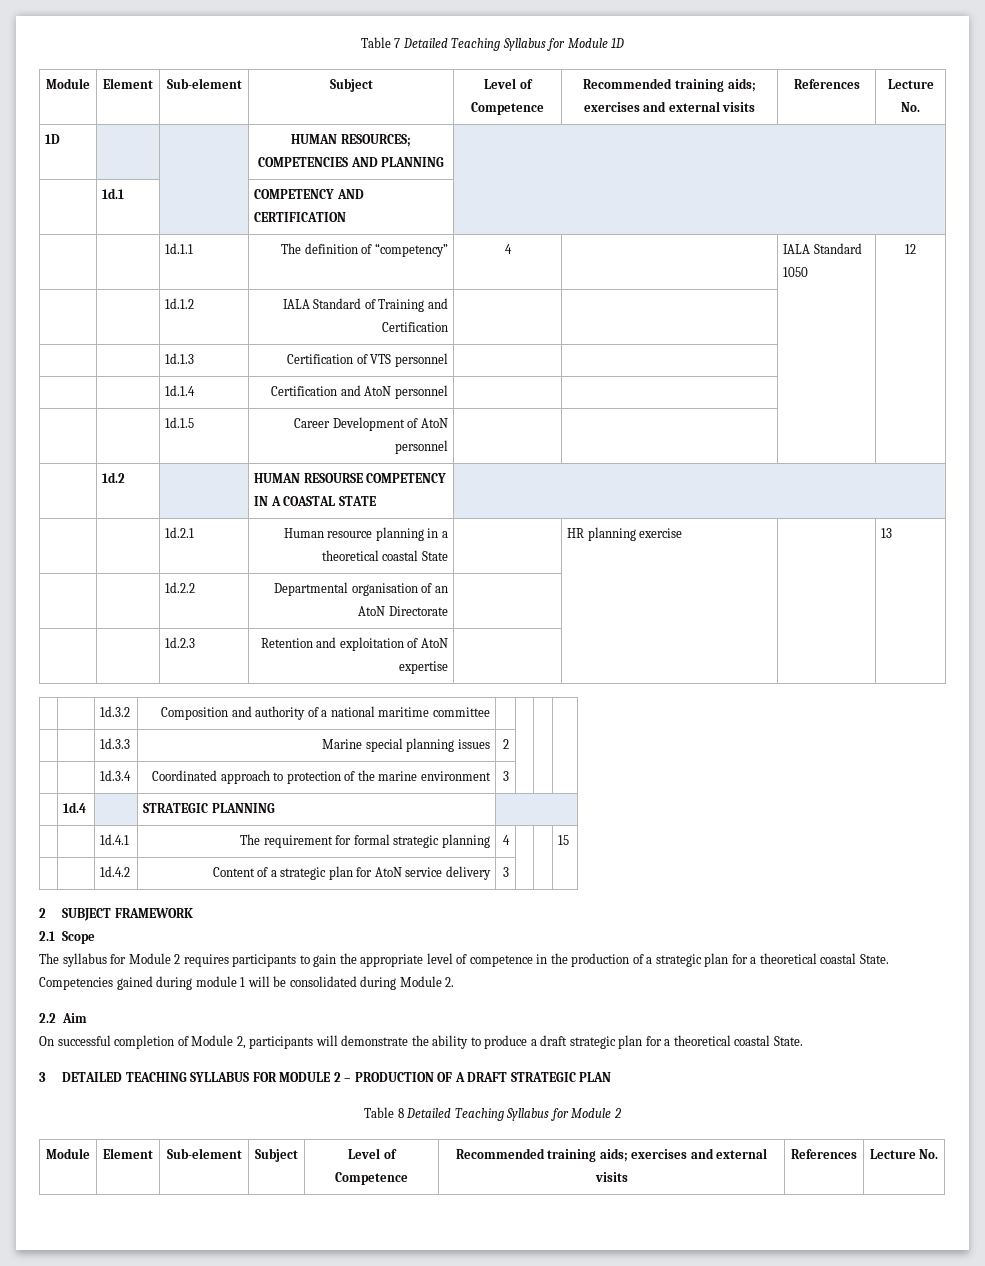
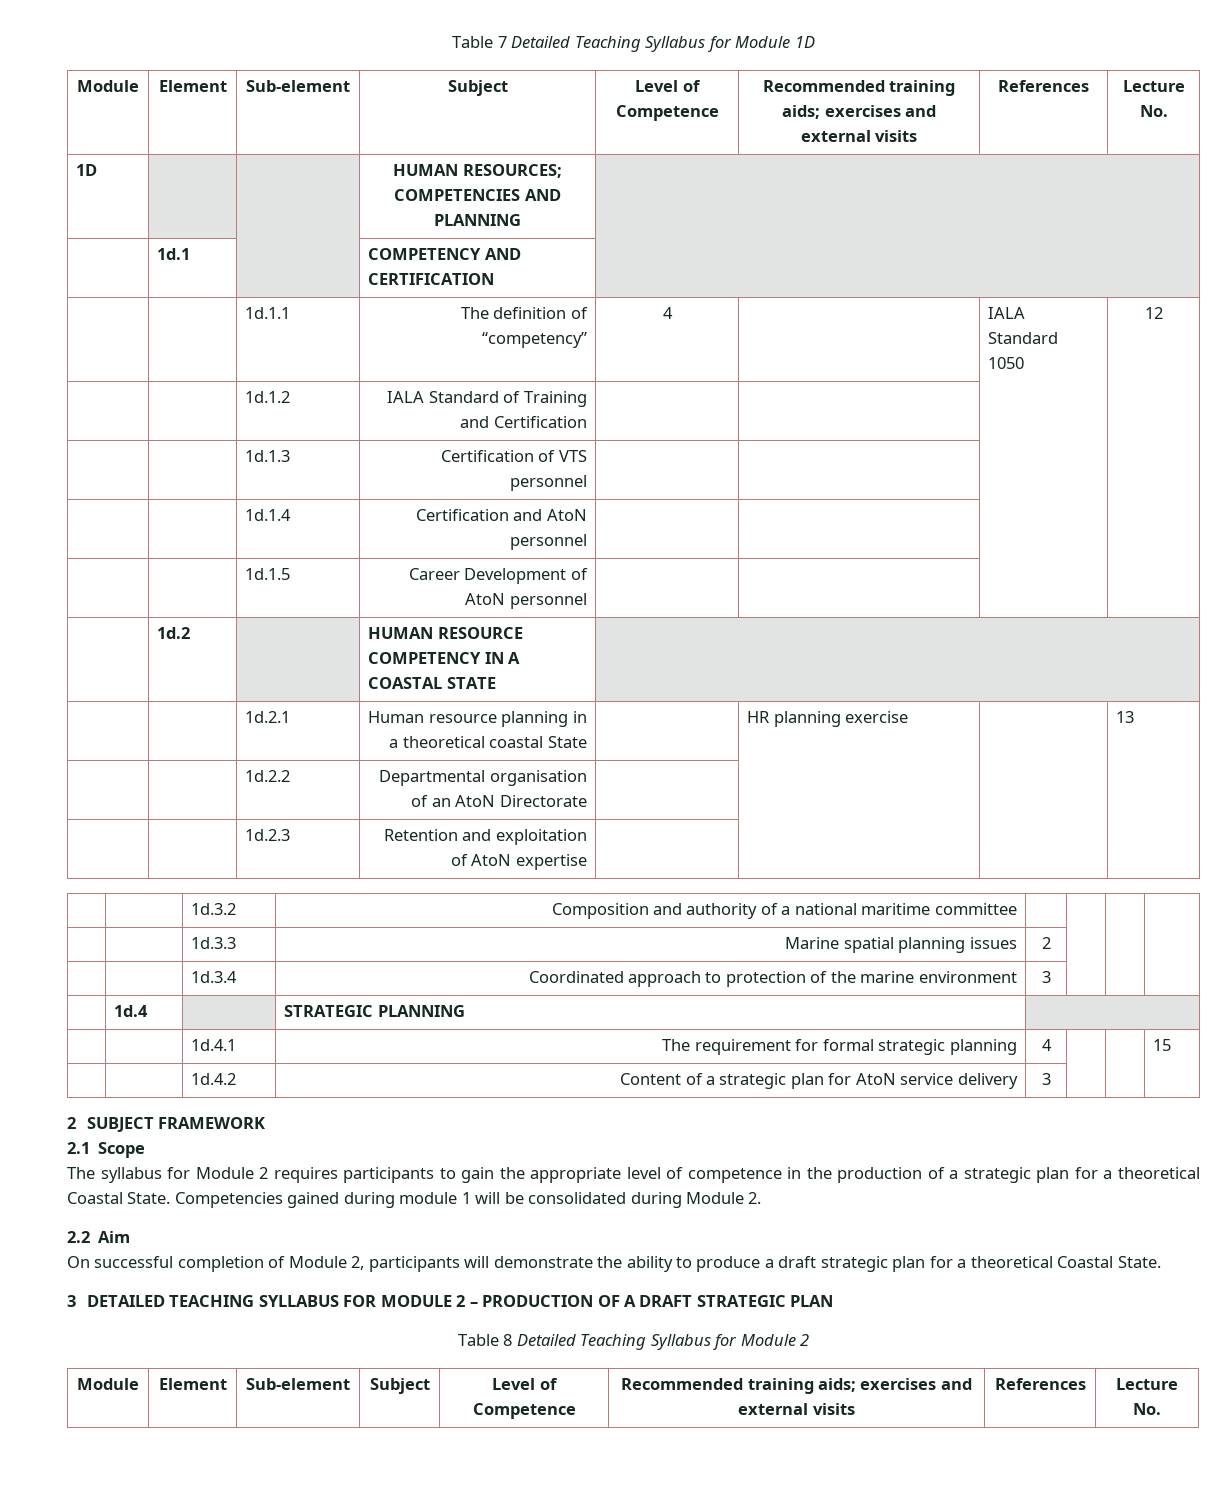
- | 1d.2 | | HUMAN RESOURSE COMPETENCY IN A COASTAL STATE |
+ | 1d.2 | | HUMAN RESOURCE COMPETENCY IN A COASTAL STATE |
- | | 1d.3.3 | Marine special planning issues | 2 | | |
+ | | 1d.3.3 | Marine spatial planning issues | 2 | | |
- The syllabus for Module 2 requires participants to gain the appropriate level of competence in the production of a strategic plan for a theoretical coastal State.
+ The syllabus for Module 2 requires participants to gain the appropriate level of competence in the production of a strategic plan for a theoretical Coastal State.
- On successful completion of Module 2, participants will demonstrate the ability to produce a draft strategic plan for a theoretical coastal State.
+ On successful completion of Module 2, participants will demonstrate the ability to produce a draft strategic plan for a theoretical Coastal State.

